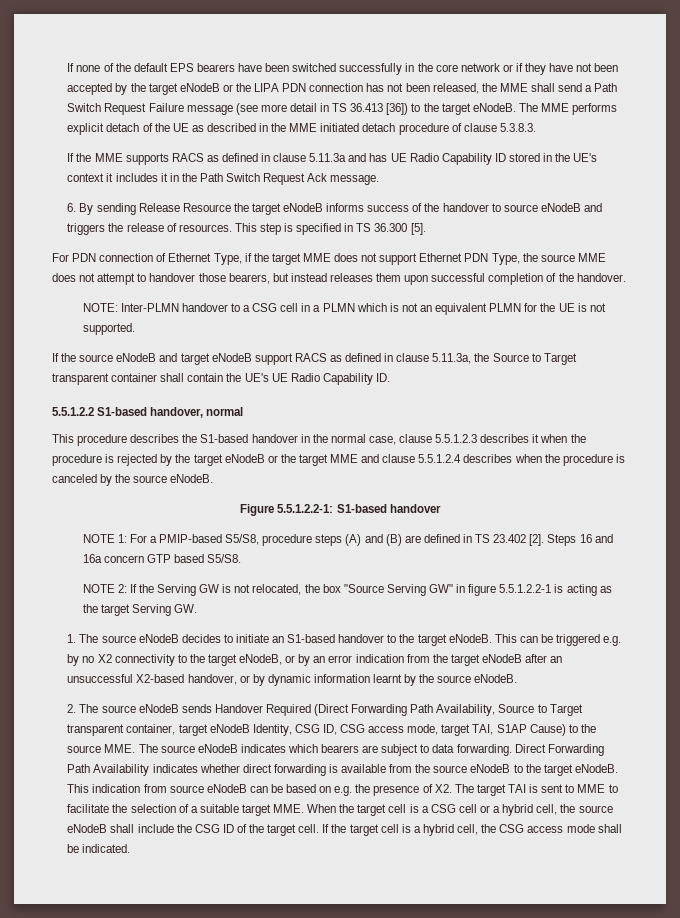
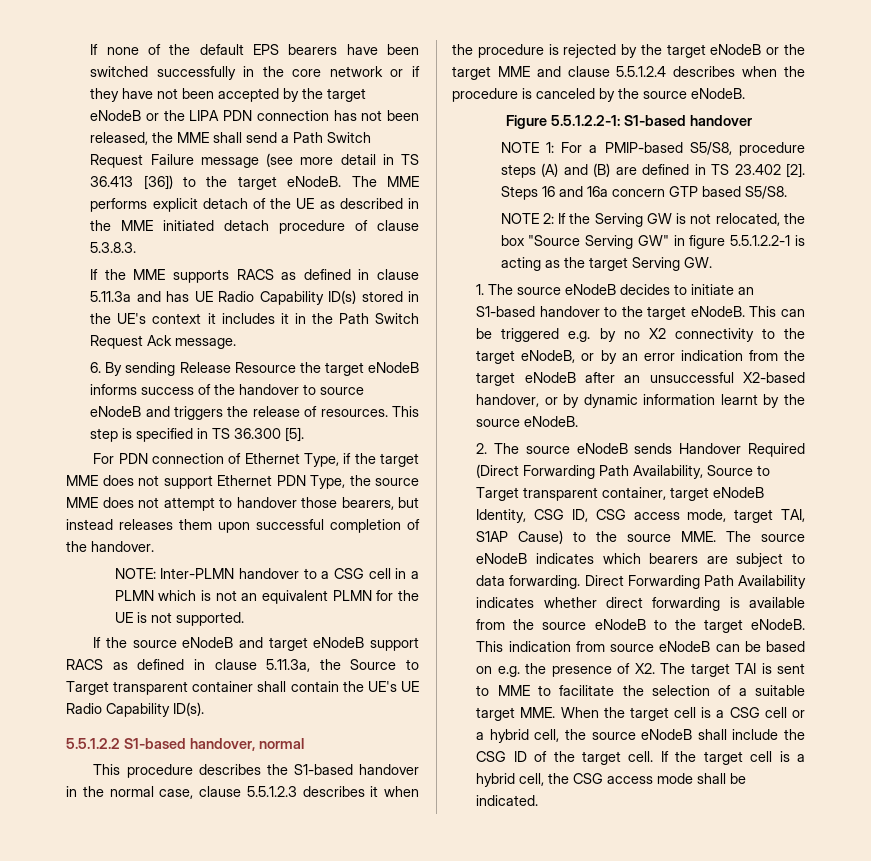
- If the MME supports RACS as defined in clause 5.11.3a and has UE Radio Capability ID stored in the UE's context it includes it in the Path Switch Request Ack message.
+ If the MME supports RACS as defined in clause 5.11.3a and has UE Radio Capability ID(s) stored in the UE's context it includes it in the Path Switch Request Ack message.
- If the source eNodeB and target eNodeB support RACS as defined in clause 5.11.3a, the Source to Target transparent container shall contain the UE's UE Radio Capability ID.
+ If the source eNodeB and target eNodeB support RACS as defined in clause 5.11.3a, the Source to Target transparent container shall contain the UE's UE Radio Capability ID(s).

